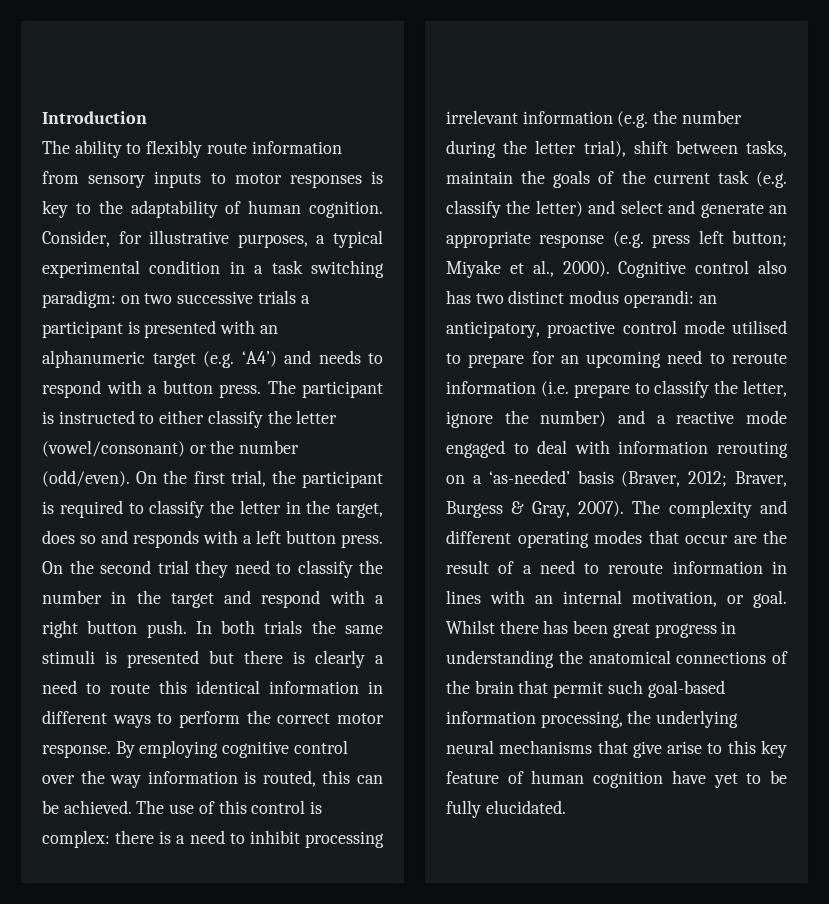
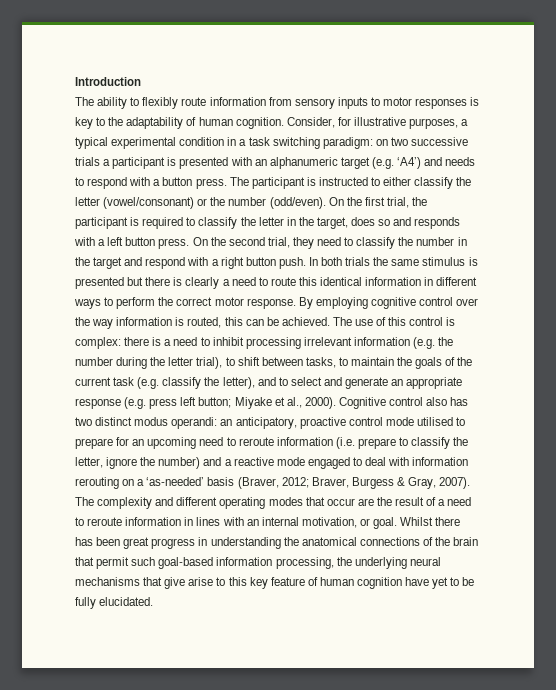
- On the second trial they need to classify the number in the target and respond with a right button push.
+ On the second trial, they need to classify the number in the target and respond with a right button push.
- In both trials the same stimuli is presented but there is clearly a need to route this identical information in different ways to perform the correct motor response.
+ In both trials the same stimulus is presented but there is clearly a need to route this identical information in different ways to perform the correct motor response.
- The use of this control is complex: there is a need to inhibit processing irrelevant information (e.g. the number during the letter trial), shift between tasks, maintain the goals of the current task (e.g. classify the letter) and select and generate an appropriate response (e.g. press left button; Miyake et al., 2000).
+ The use of this control is complex: there is a need to inhibit processing irrelevant information (e.g. the number during the letter trial), to shift between tasks, to maintain the goals of the current task (e.g. classify the letter), and to select and generate an appropriate response (e.g. press left button; Miyake et al., 2000).

